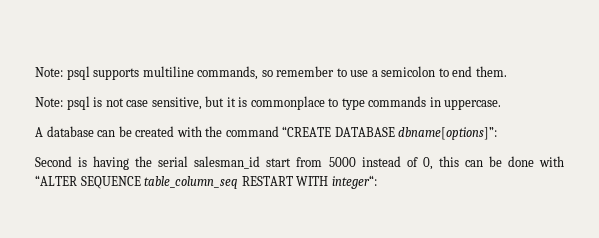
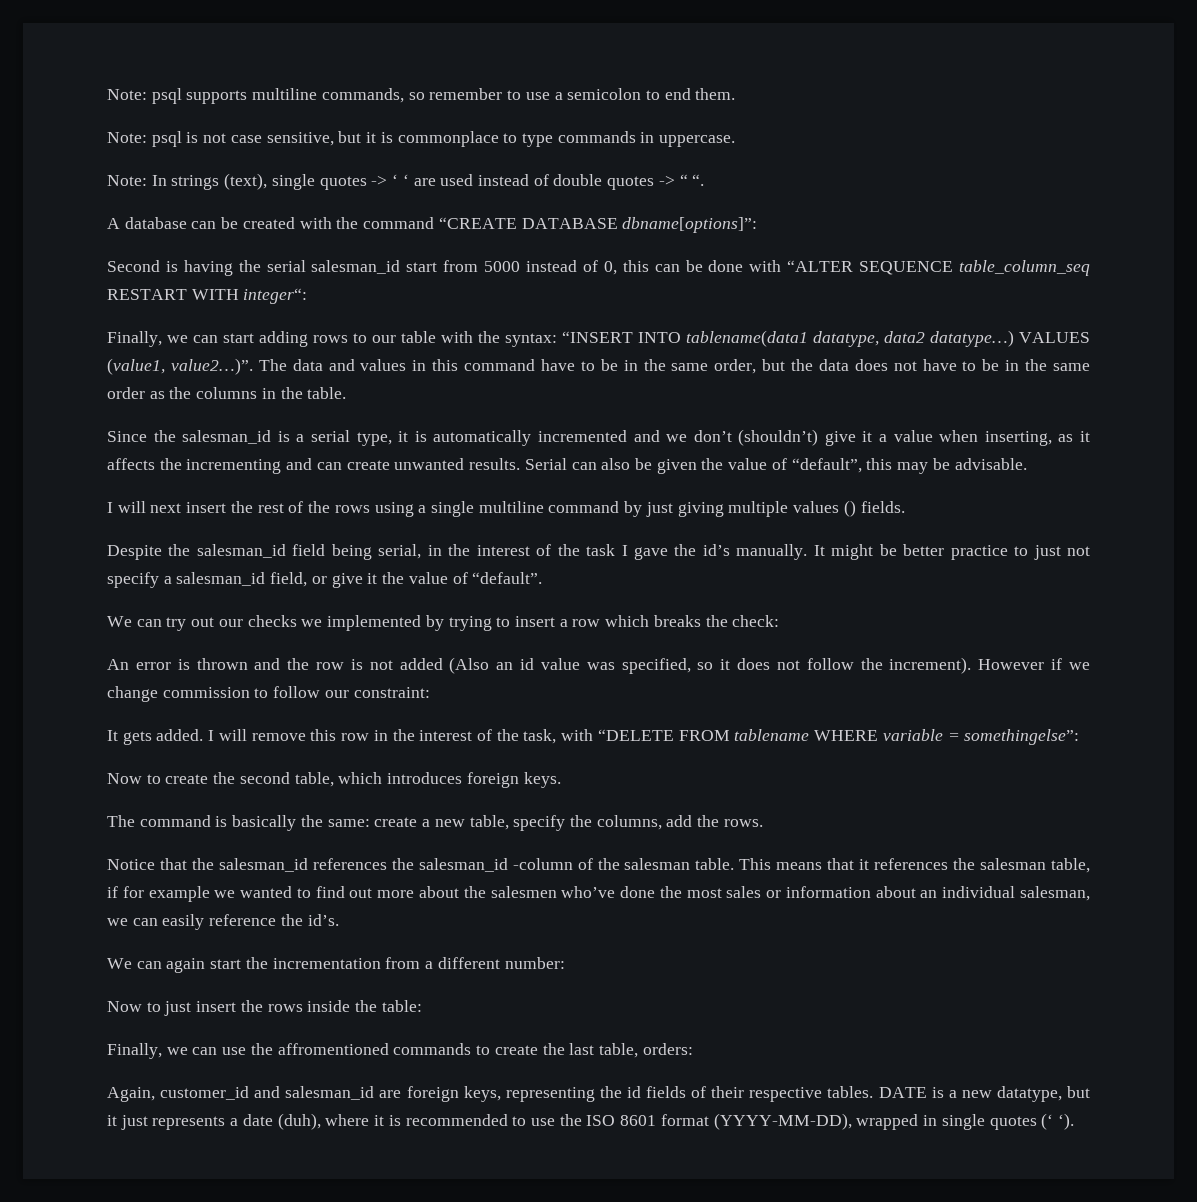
+ Note: In strings (text), single quotes -> ‘ ‘ are used instead of double quotes -> “ “.
+ Finally, we can start adding rows to our table with the syntax: “INSERT INTO tablename(data1 datatype, data2 datatype…) VALUES (value1, value2…)”. The data and values in this command have to be in the same order, but the data does not have to be in the same order as the columns in the table.
+ Since the salesman_id is a serial type, it is automatically incremented and we don’t (shouldn’t) give it a value when inserting, as it affects the incrementing and can create unwanted results. Serial can also be given the value of “default”, this may be advisable.
+ I will next insert the rest of the rows using a single multiline command by just giving multiple values () fields.
+ Despite the salesman_id field being serial, in the interest of the task I gave the id’s manually. It might be better practice to just not specify a salesman_id field, or give it the value of “default”.
+ We can try out our checks we implemented by trying to insert a row which breaks the check:
+ An error is thrown and the row is not added (Also an id value was specified, so it does not follow the increment). However if we change commission to follow our constraint:
+ It gets added. I will remove this row in the interest of the task, with “DELETE FROM tablename WHERE variable = somethingelse”:
+ Now to create the second table, which introduces foreign keys.
+ The command is basically the same: create a new table, specify the columns, add the rows.
+ Notice that the salesman_id references the salesman_id -column of the salesman table. This means that it references the salesman table, if for example we wanted to find out more about the salesmen who’ve done the most sales or information about an individual salesman, we can easily reference the id’s.
+ We can again start the incrementation from a different number:
+ Now to just insert the rows inside the table:
+ Finally, we can use the affromentioned commands to create the last table, orders:
+ Again, customer_id and salesman_id are foreign keys, representing the id fields of their respective tables. DATE is a new datatype, but it just represents a date (duh), where it is recommended to use the ISO 8601 format (YYYY-MM-DD), wrapped in single quotes (‘ ‘).

